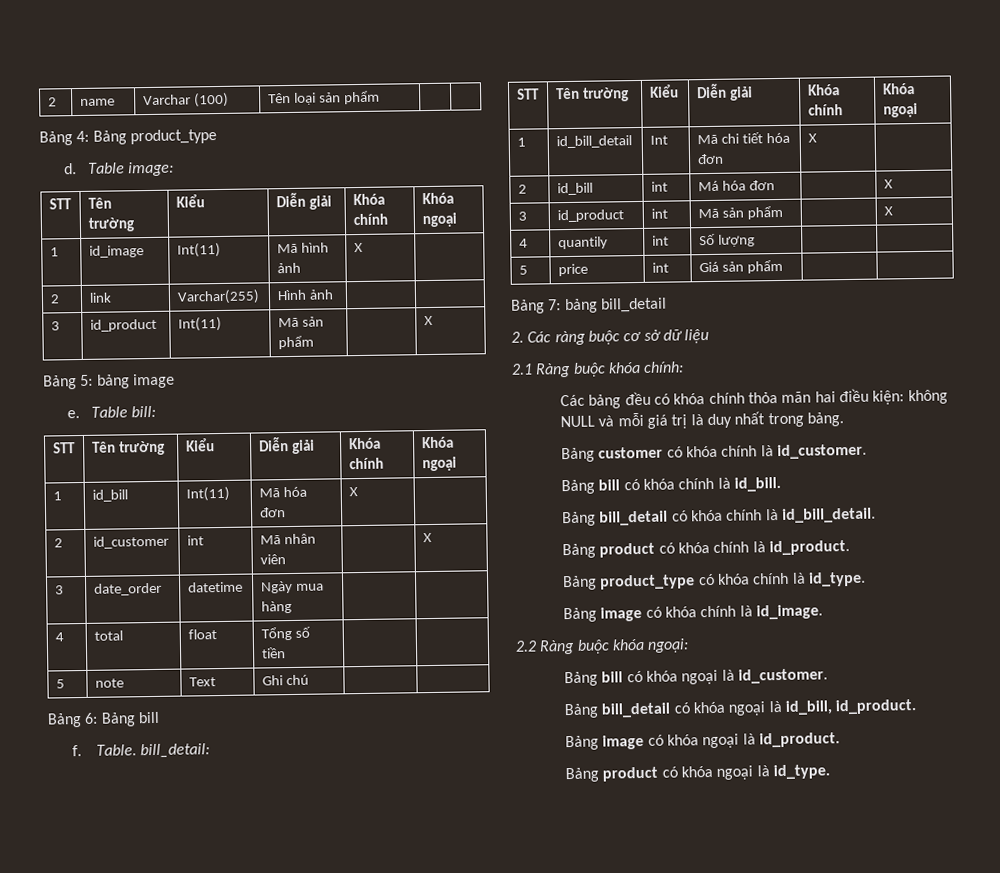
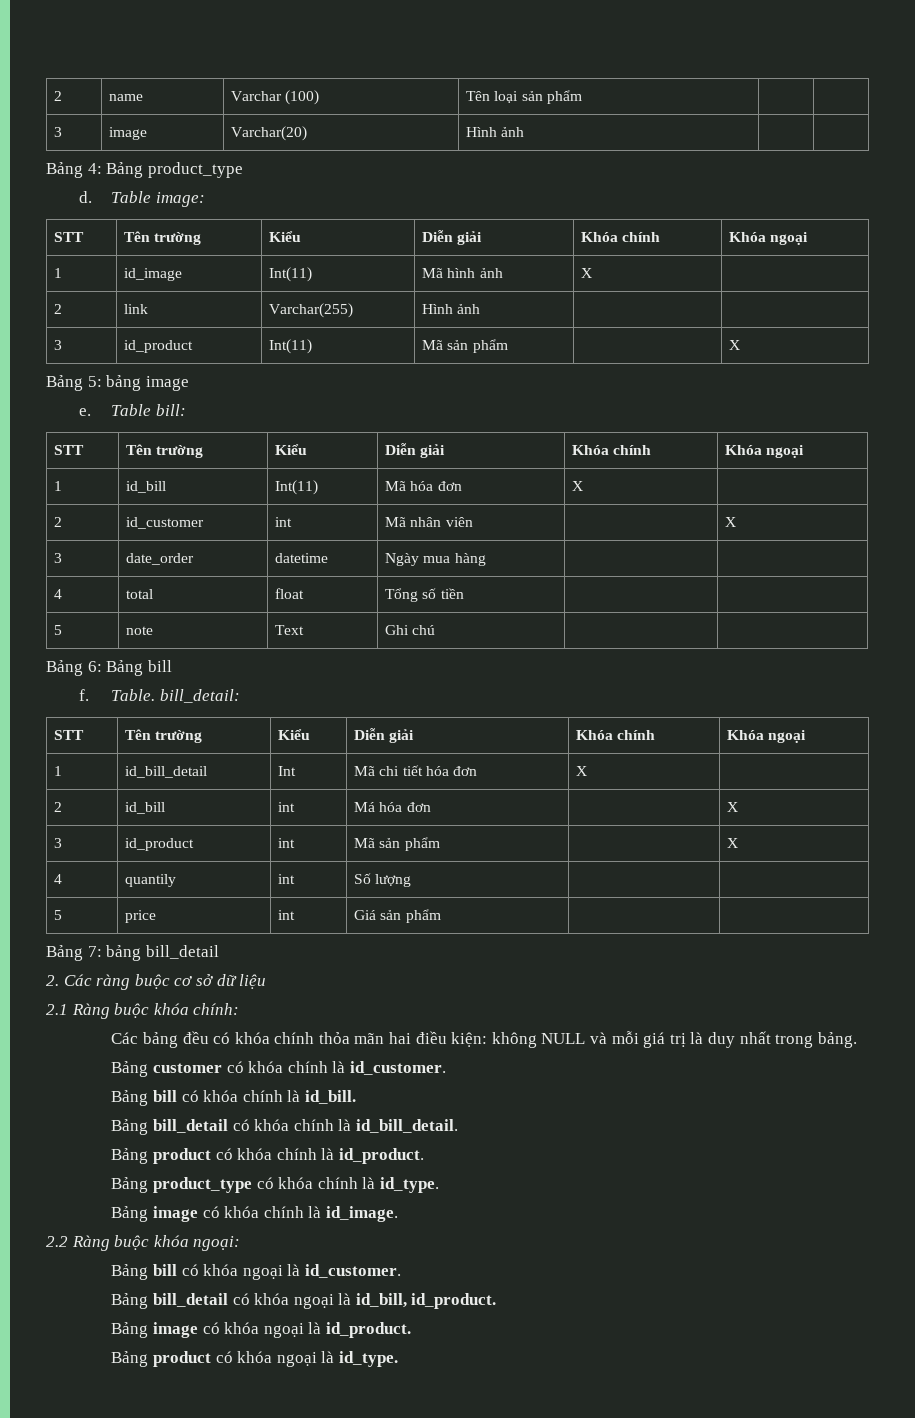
+ 3 | image | Varchar(20) | Hình ảnh | |

